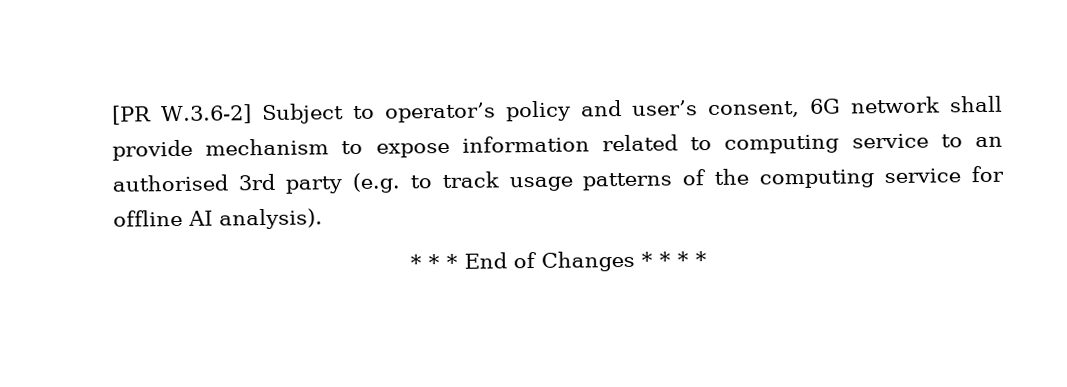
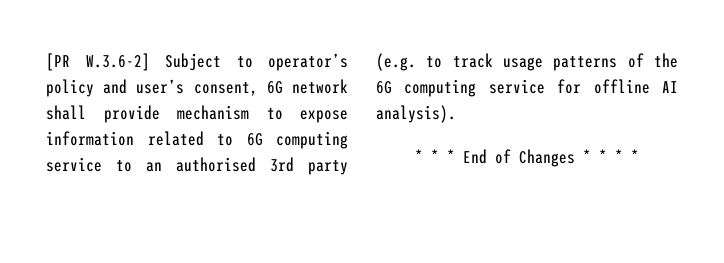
- [PR W.3.6-2] Subject to operator’s policy and user’s consent, 6G network shall provide mechanism to expose information related to computing service to an authorised 3rd party (e.g. to track usage patterns of the computing service for offline AI analysis).
+ [PR W.3.6-2] Subject to operator’s policy and user’s consent, 6G network shall provide mechanism to expose information related to 6G computing service to an authorised 3rd party (e.g. to track usage patterns of the 6G computing service for offline AI analysis).

